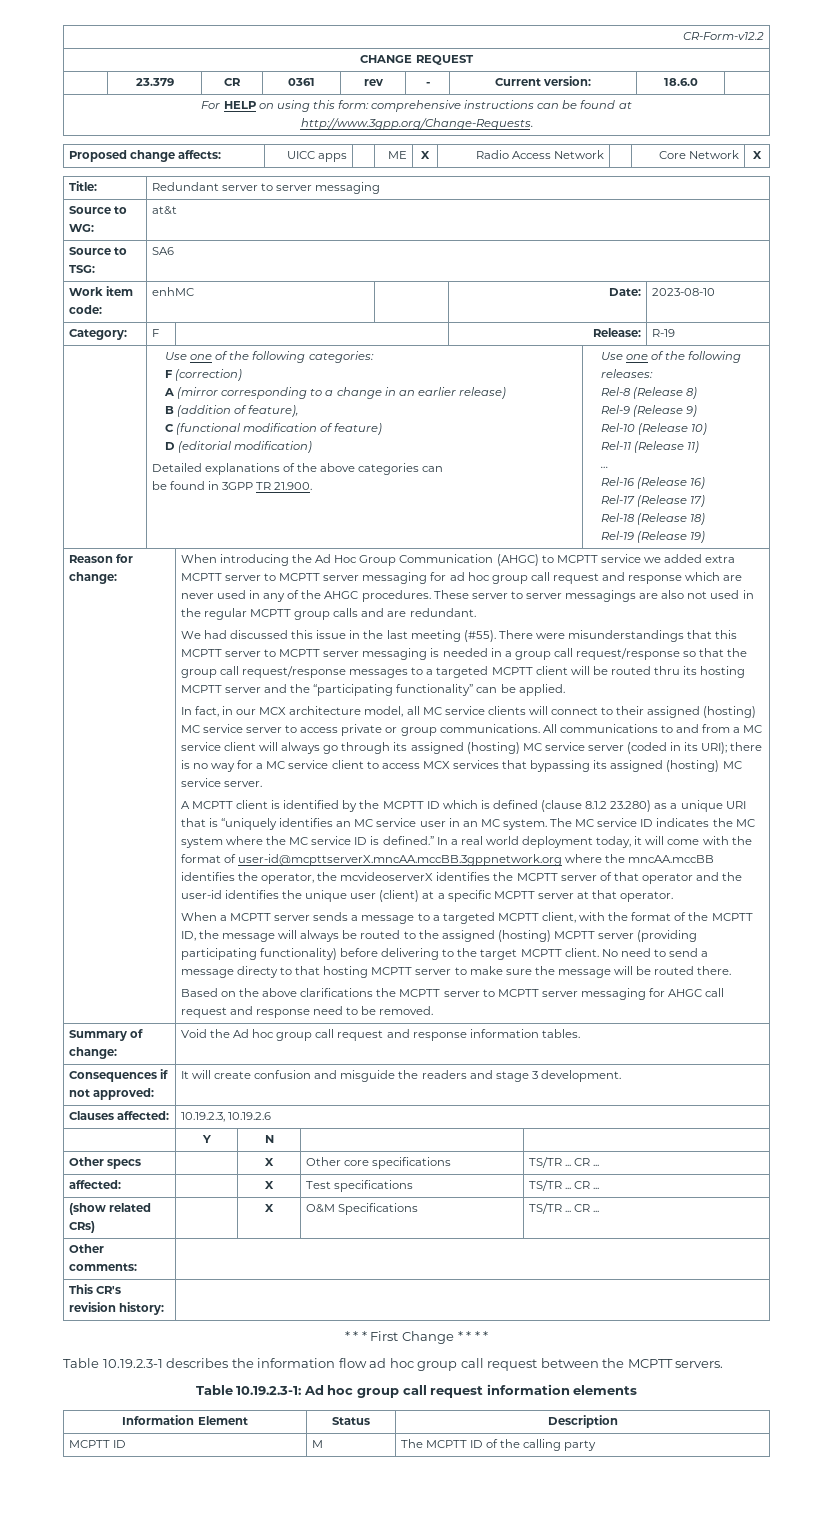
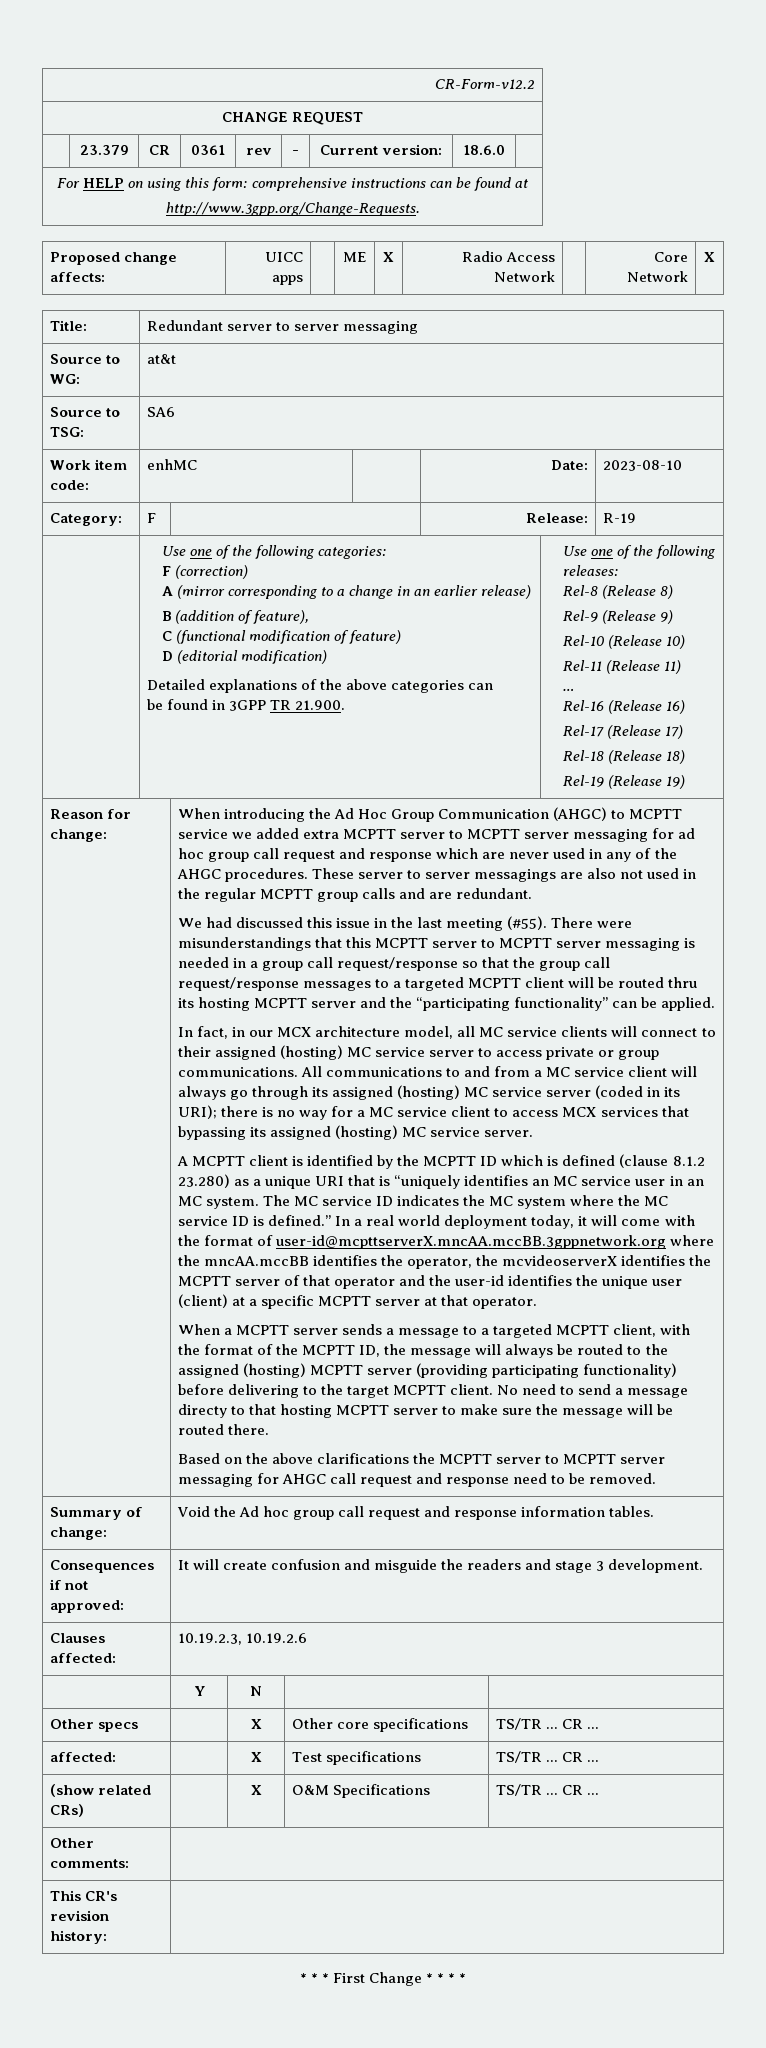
- Table 10.19.2.3-1 describes the information flow ad hoc group call request between the MCPTT servers.
- Table 10.19.2.3-1: Ad hoc group call request information elements
- Information Element | Status | Description
- MCPTT ID | M | The MCPTT ID of the calling party

